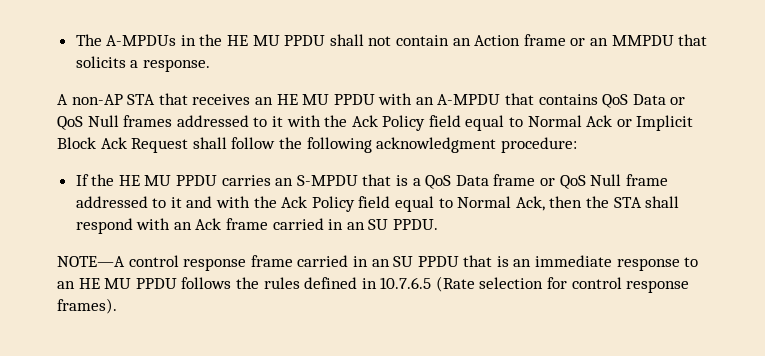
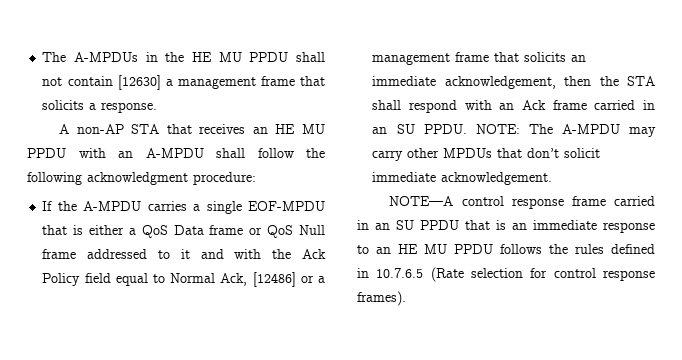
- The A-MPDUs in the HE MU PPDU shall not contain an Action frame or an MMPDU that solicits a response.
+ The A-MPDUs in the HE MU PPDU shall not contain [12630] a management frame that solicits a response.
- A non-AP STA that receives an HE MU PPDU with an A-MPDU that contains QoS Data or QoS Null frames addressed to it with the Ack Policy field equal to Normal Ack or Implicit Block Ack Request shall follow the following acknowledgment procedure:
+ A non-AP STA that receives an HE MU PPDU with an A-MPDU shall follow the following acknowledgment procedure:
- If the HE MU PPDU carries an S-MPDU that is a QoS Data frame or QoS Null frame addressed to it and with the Ack Policy field equal to Normal Ack, then the STA shall respond with an Ack frame carried in an SU PPDU.
+ If the A-MPDU carries a single EOF-MPDU that is either a QoS Data frame or QoS Null frame addressed to it and with the Ack Policy field equal to Normal Ack, [12486] or a management frame that solicits an immediate acknowledgement, then the STA shall respond with an Ack frame carried in an SU PPDU. NOTE: The A-MPDU may carry other MPDUs that don’t solicit immediate acknowledgement.

